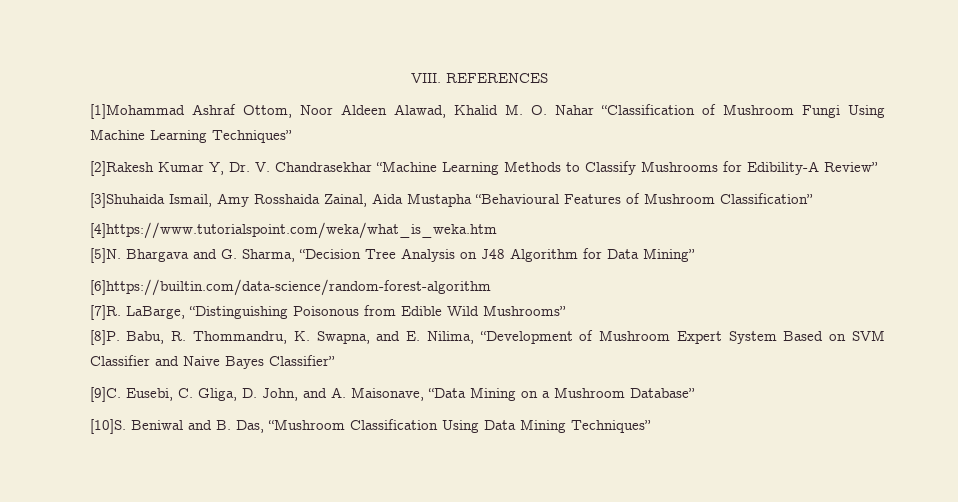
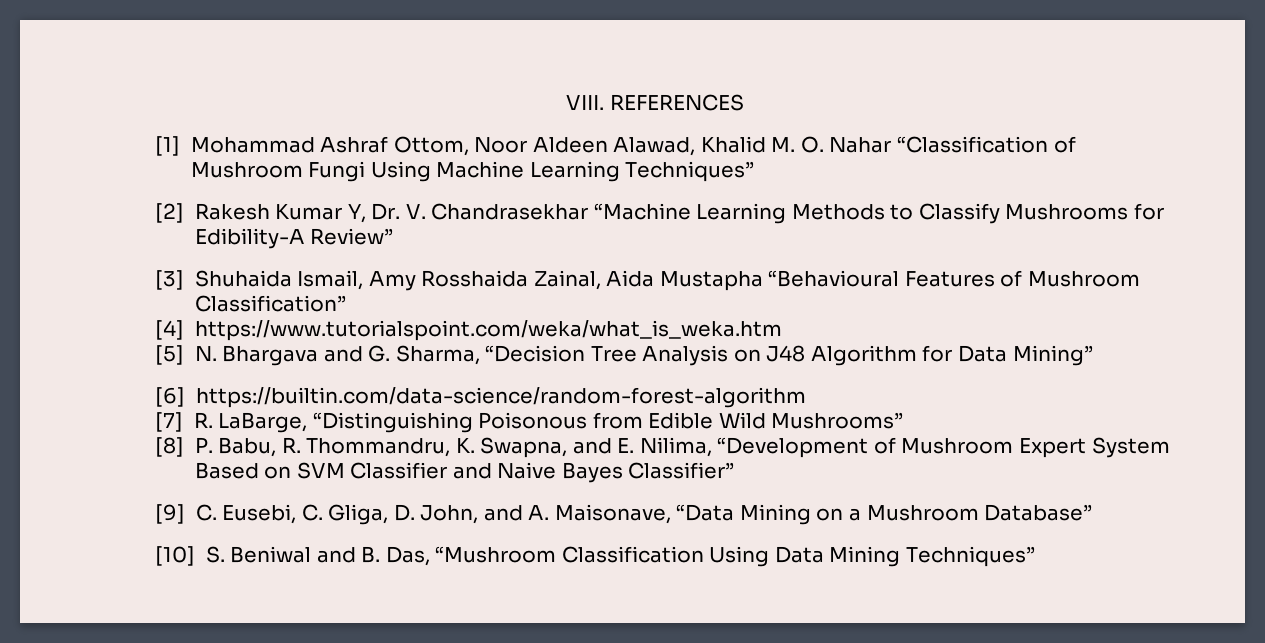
- [1]Mohammad Ashraf Ottom, Noor Aldeen Alawad, Khalid M. O. Nahar “Classification of Mushroom Fungi Using Machine Learning Techniques”
+ [1] Mohammad Ashraf Ottom, Noor Aldeen Alawad, Khalid M. O. Nahar “Classification of Mushroom Fungi Using Machine Learning Techniques”
- [2]Rakesh Kumar Y, Dr. V. Chandrasekhar “Machine Learning Methods to Classify Mushrooms for Edibility-A Review”
+ [2] Rakesh Kumar Y, Dr. V. Chandrasekhar “Machine Learning Methods to Classify Mushrooms for Edibility-A Review”
- [3]Shuhaida Ismail, Amy Rosshaida Zainal, Aida Mustapha “Behavioural Features of Mushroom Classification”
+ [3] Shuhaida Ismail, Amy Rosshaida Zainal, Aida Mustapha “Behavioural Features of Mushroom Classification”
- [4]https://www.tutorialspoint.com/weka/what_is_weka.htm
- [5]N. Bhargava and G. Sharma, “Decision Tree Analysis on J48 Algorithm for Data Mining”
+ [4] https://www.tutorialspoint.com/weka/what_is_weka.htm
+ [5] N. Bhargava and G. Sharma, “Decision Tree Analysis on J48 Algorithm for Data Mining”
- [6]https://builtin.com/data-science/random-forest-algorithm
- [7]R. LaBarge, “Distinguishing Poisonous from Edible Wild Mushrooms”
+ [6] https://builtin.com/data-science/random-forest-algorithm
+ [7] R. LaBarge, “Distinguishing Poisonous from Edible Wild Mushrooms”
- [8]P. Babu, R. Thommandru, K. Swapna, and E. Nilima, “Development of Mushroom Expert System Based on SVM Classifier and Naive Bayes Classifier”
+ [8] P. Babu, R. Thommandru, K. Swapna, and E. Nilima, “Development of Mushroom Expert System Based on SVM Classifier and Naive Bayes Classifier”
- [9]C. Eusebi, C. Gliga, D. John, and A. Maisonave, “Data Mining on a Mushroom Database”
+ [9] C. Eusebi, C. Gliga, D. John, and A. Maisonave, “Data Mining on a Mushroom Database”
- [10]S. Beniwal and B. Das, “Mushroom Classification Using Data Mining Techniques”
+ [10] S. Beniwal and B. Das, “Mushroom Classification Using Data Mining Techniques”

